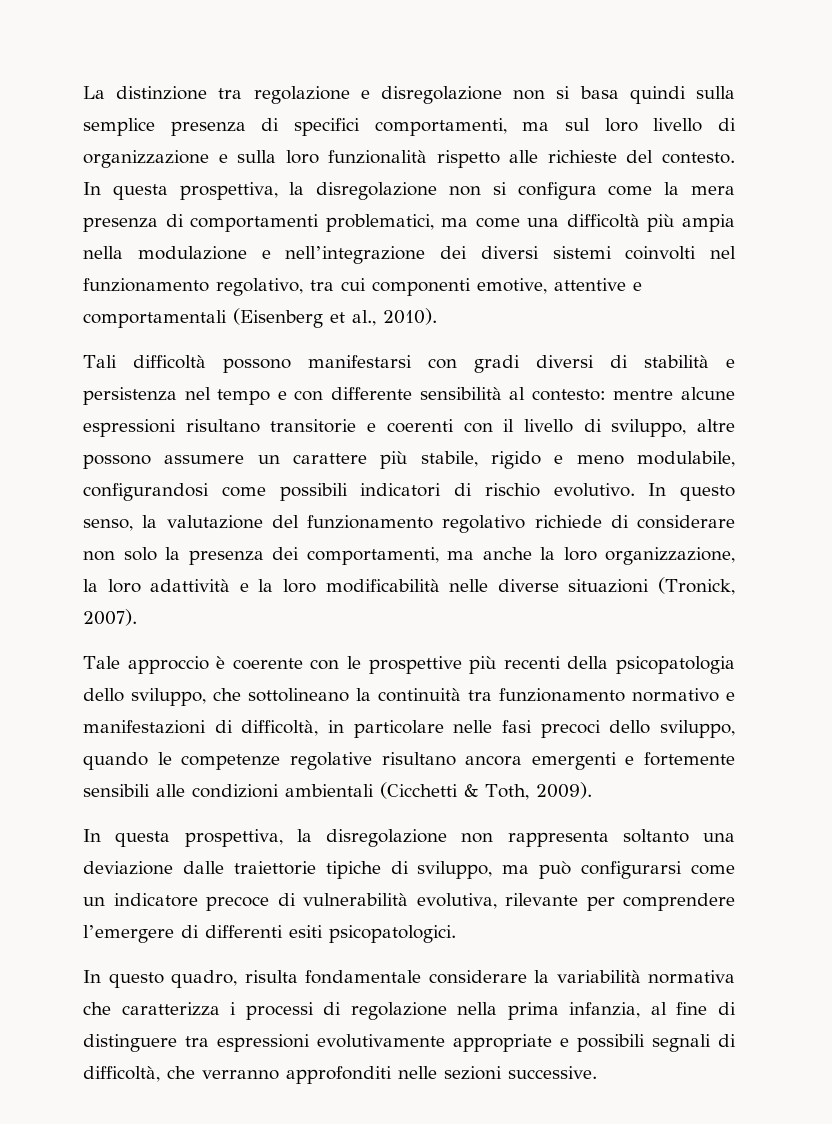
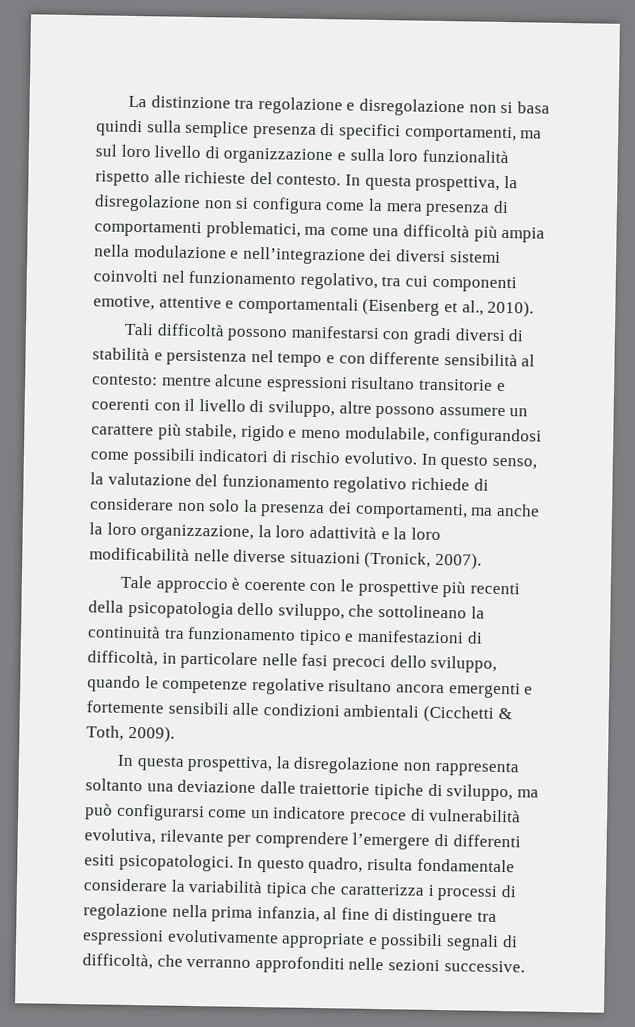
- Tale approccio è coerente con le prospettive più recenti della psicopatologia dello sviluppo, che sottolineano la continuità tra funzionamento normativo e manifestazioni di difficoltà, in particolare nelle fasi precoci dello sviluppo, quando le competenze regolative risultano ancora emergenti e fortemente sensibili alle condizioni ambientali (Cicchetti & Toth, 2009).
+ Tale approccio è coerente con le prospettive più recenti della psicopatologia dello sviluppo, che sottolineano la continuità tra funzionamento tipico e manifestazioni di difficoltà, in particolare nelle fasi precoci dello sviluppo, quando le competenze regolative risultano ancora emergenti e fortemente sensibili alle condizioni ambientali (Cicchetti & Toth, 2009).
- In questa prospettiva, la disregolazione non rappresenta soltanto una deviazione dalle traiettorie tipiche di sviluppo, ma può configurarsi come un indicatore precoce di vulnerabilità evolutiva, rilevante per comprendere l’emergere di differenti esiti psicopatologici.
- In questo quadro, risulta fondamentale considerare la variabilità normativa che caratterizza i processi di regolazione nella prima infanzia, al fine di distinguere tra espressioni evolutivamente appropriate e possibili segnali di difficoltà, che verranno approfonditi nelle sezioni successive.
+ In questa prospettiva, la disregolazione non rappresenta soltanto una deviazione dalle traiettorie tipiche di sviluppo, ma può configurarsi come un indicatore precoce di vulnerabilità evolutiva, rilevante per comprendere l’emergere di differenti esiti psicopatologici. In questo quadro, risulta fondamentale considerare la variabilità tipica che caratterizza i processi di regolazione nella prima infanzia, al fine di distinguere tra espressioni evolutivamente appropriate e possibili segnali di difficoltà, che verranno approfonditi nelle sezioni successive.

